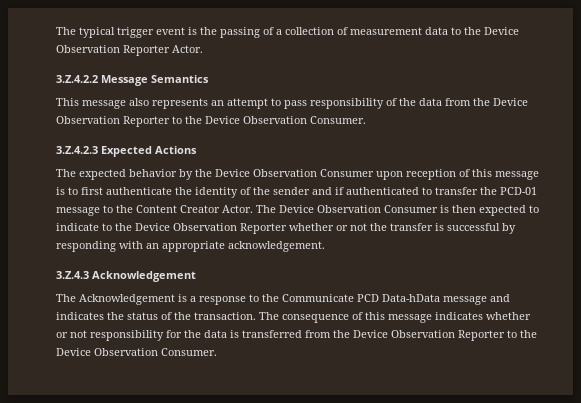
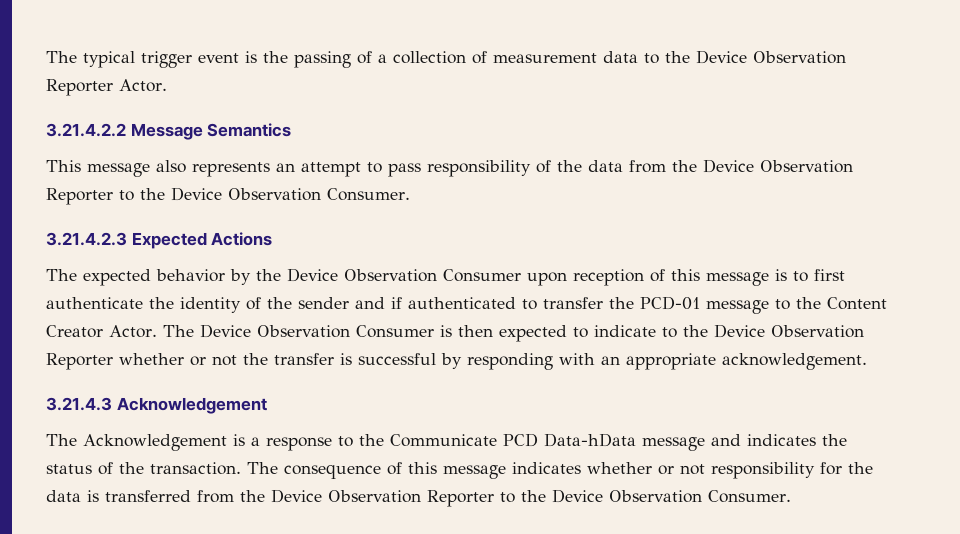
- 3.Z.4.2.2 Message Semantics
+ 3.21.4.2.2 Message Semantics
- 3.Z.4.2.3 Expected Actions
+ 3.21.4.2.3 Expected Actions
- 3.Z.4.3 Acknowledgement
+ 3.21.4.3 Acknowledgement

